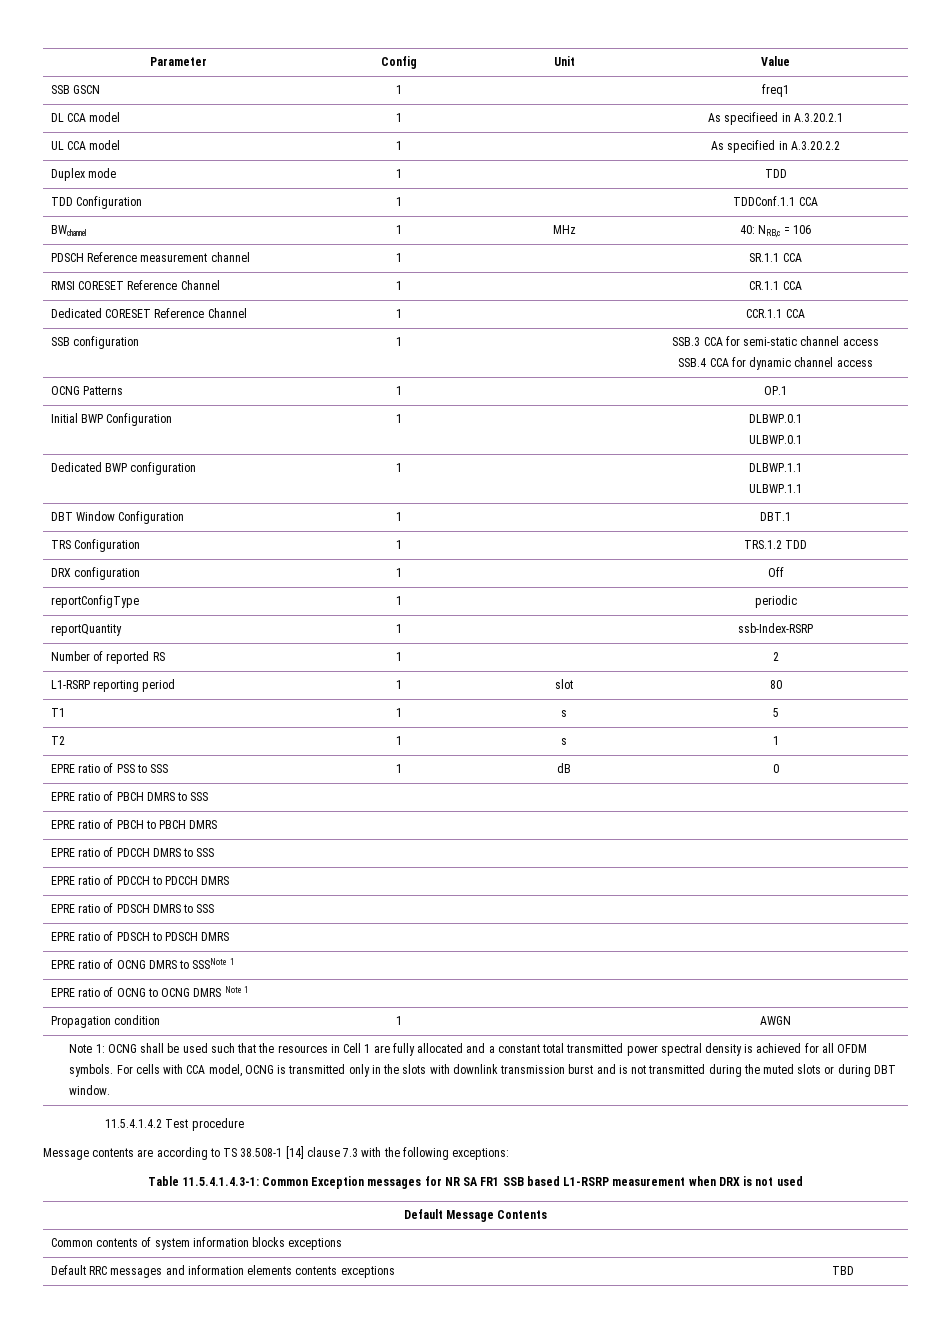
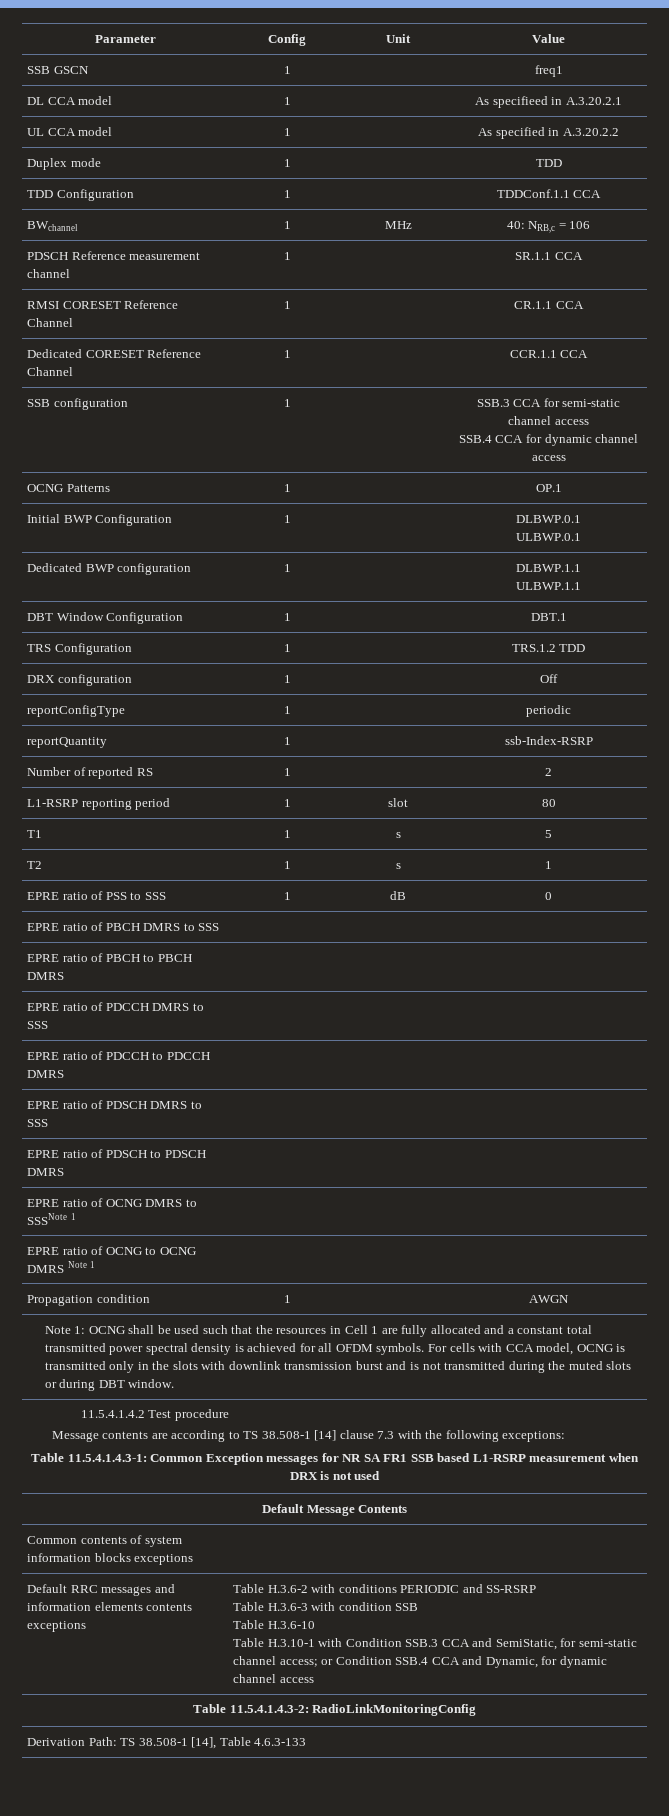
- TBD
+ Table H.3.6-2 with conditions PERIODIC and SS-RSRP
+ Table H.3.6-3 with condition SSB
+ Table H.3.6-10
+ Table H.3.10-1 with Condition SSB.3 CCA and SemiStatic, for semi-static channel access; or Condition SSB.4 CCA and Dynamic, for dynamic channel access
+ Table 11.5.4.1.4.3-2: RadioLinkMonitoringConfig
+ Derivation Path: TS 38.508-1 [14], Table 4.6.3-133

